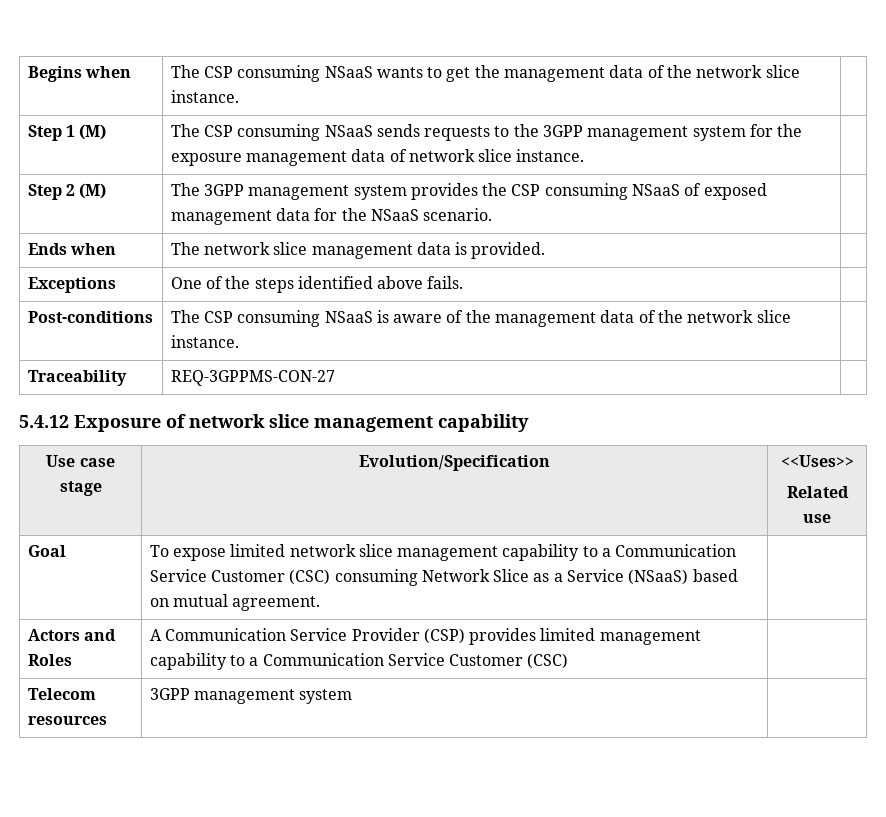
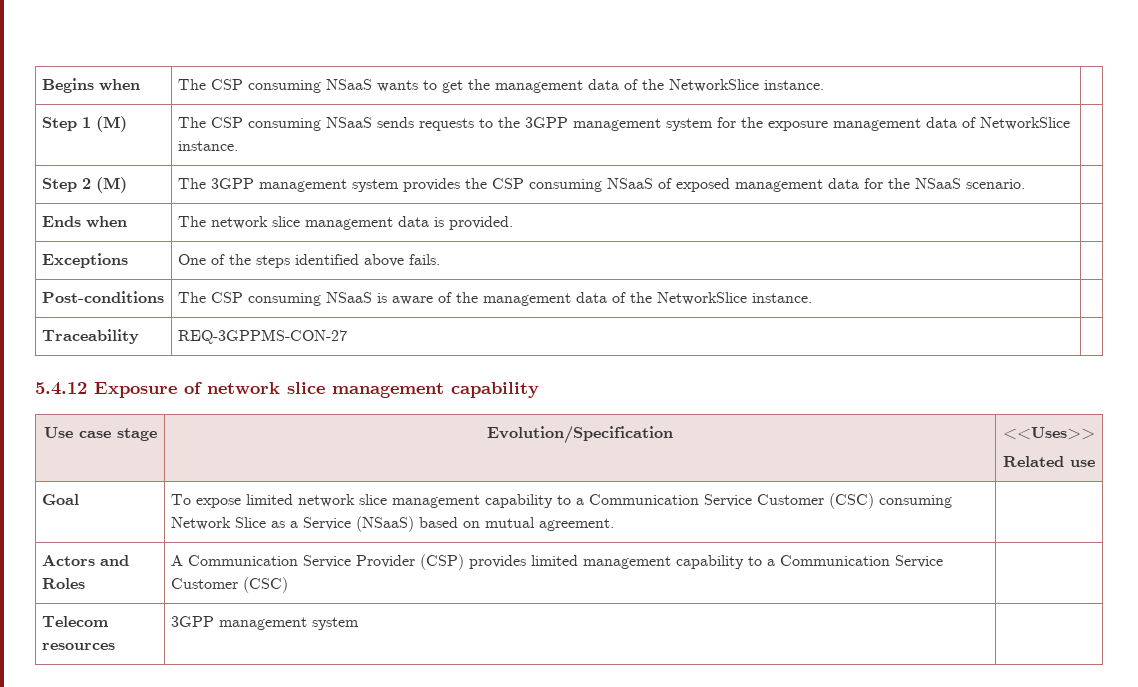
- Begins when | The CSP consuming NSaaS wants to get the management data of the network slice instance. |
+ Begins when | The CSP consuming NSaaS wants to get the management data of the NetworkSlice instance. |
- Step 1 (M) | The CSP consuming NSaaS sends requests to the 3GPP management system for the exposure management data of network slice instance. |
+ Step 1 (M) | The CSP consuming NSaaS sends requests to the 3GPP management system for the exposure management data of NetworkSlice instance. |
- Post-conditions | The CSP consuming NSaaS is aware of the management data of the network slice instance. |
+ Post-conditions | The CSP consuming NSaaS is aware of the management data of the NetworkSlice instance. |

